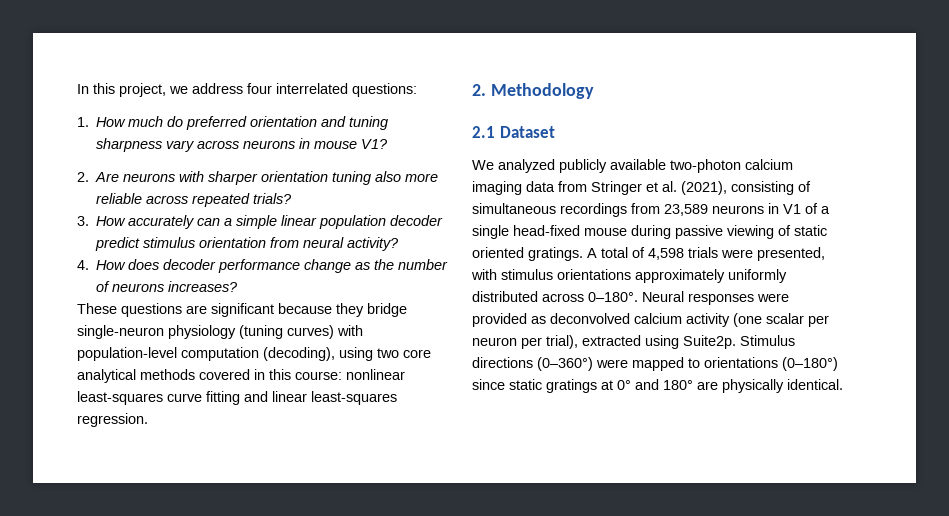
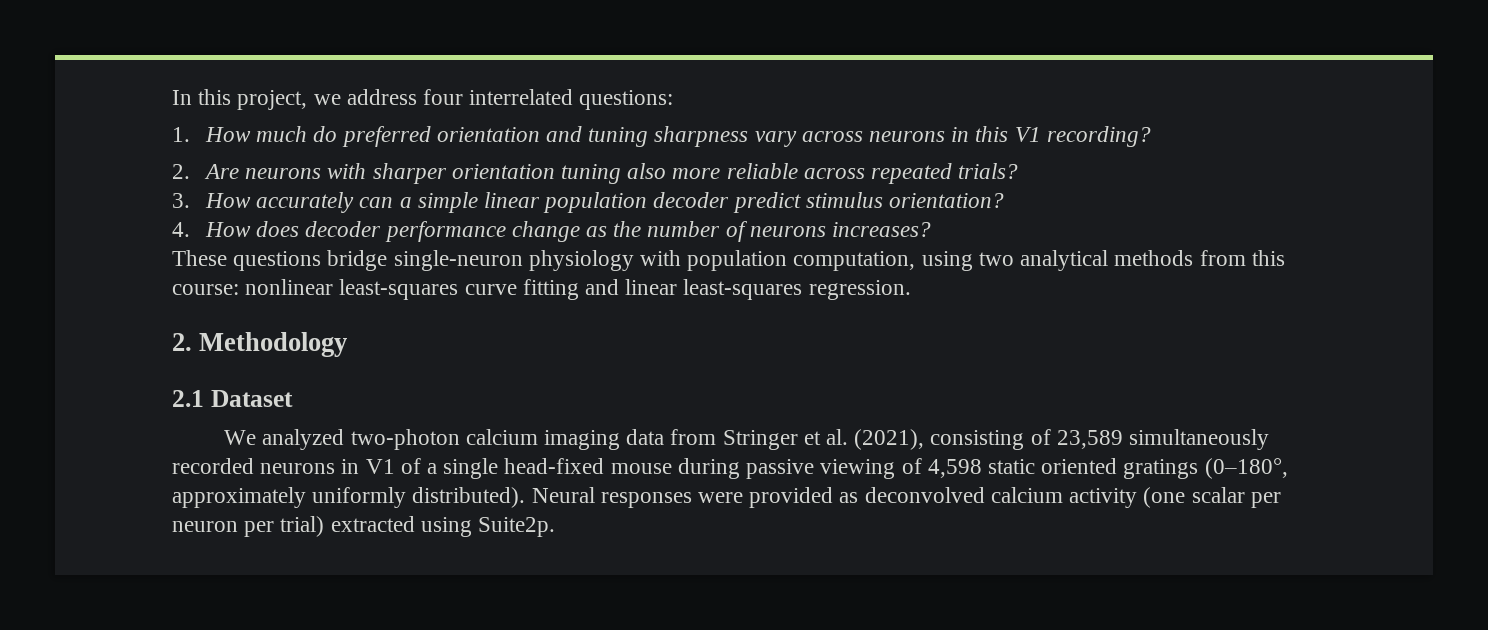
- 1. How much do preferred orientation and tuning sharpness vary across neurons in mouse V1?
+ 1. How much do preferred orientation and tuning sharpness vary across neurons in this V1 recording?
- 3. How accurately can a simple linear population decoder predict stimulus orientation from neural activity?
+ 3. How accurately can a simple linear population decoder predict stimulus orientation?
- These questions are significant because they bridge single-neuron physiology (tuning curves) with population-level computation (decoding), using two core analytical methods covered in this course: nonlinear least-squares curve fitting and linear least-squares regression.
+ These questions bridge single-neuron physiology with population computation, using two analytical methods from this course: nonlinear least-squares curve fitting and linear least-squares regression.
- We analyzed publicly available two-photon calcium imaging data from Stringer et al. (2021), consisting of simultaneous recordings from 23,589 neurons in V1 of a single head-fixed mouse during passive viewing of static oriented gratings. A total of 4,598 trials were presented, with stimulus orientations approximately uniformly distributed across 0–180°.
+ We analyzed two-photon calcium imaging data from Stringer et al. (2021), consisting of 23,589 simultaneously recorded neurons in V1 of a single head-fixed mouse during passive viewing of 4,598 static oriented gratings (0–180°, approximately uniformly distributed).
- Neural responses were provided as deconvolved calcium activity (one scalar per neuron per trial), extracted using Suite2p. Stimulus directions (0–360°) were mapped to orientations (0–180°) since static gratings at 0° and 180° are physically identical.
+ Neural responses were provided as deconvolved calcium activity (one scalar per neuron per trial) extracted using Suite2p.

